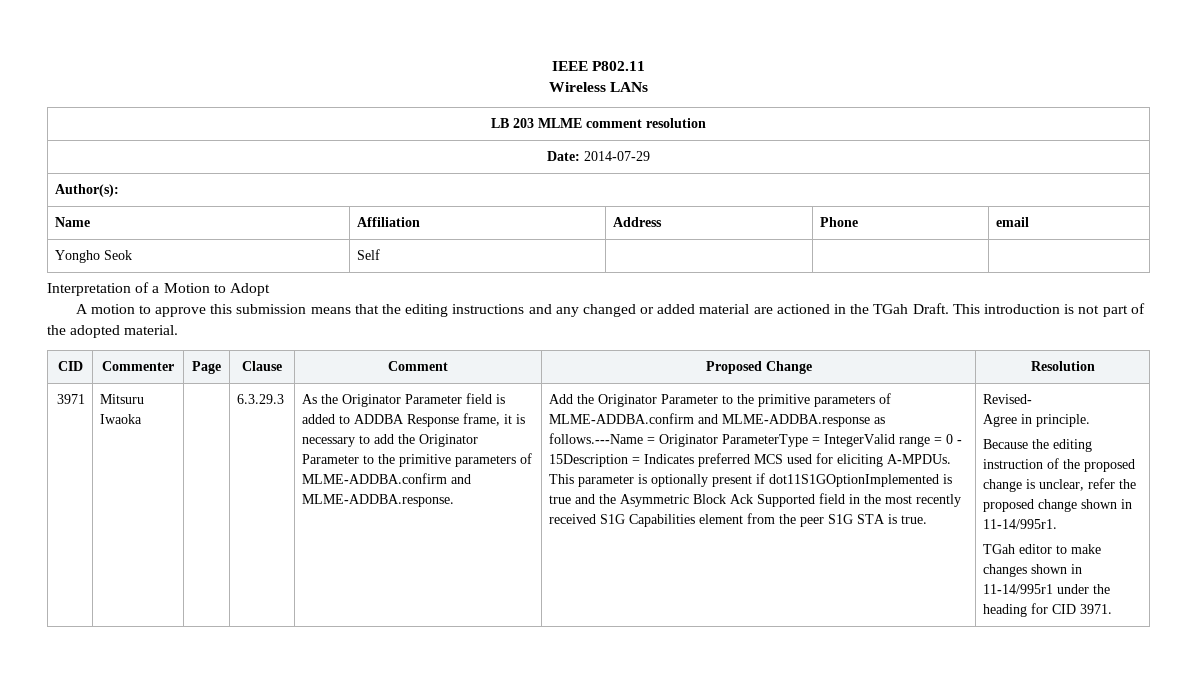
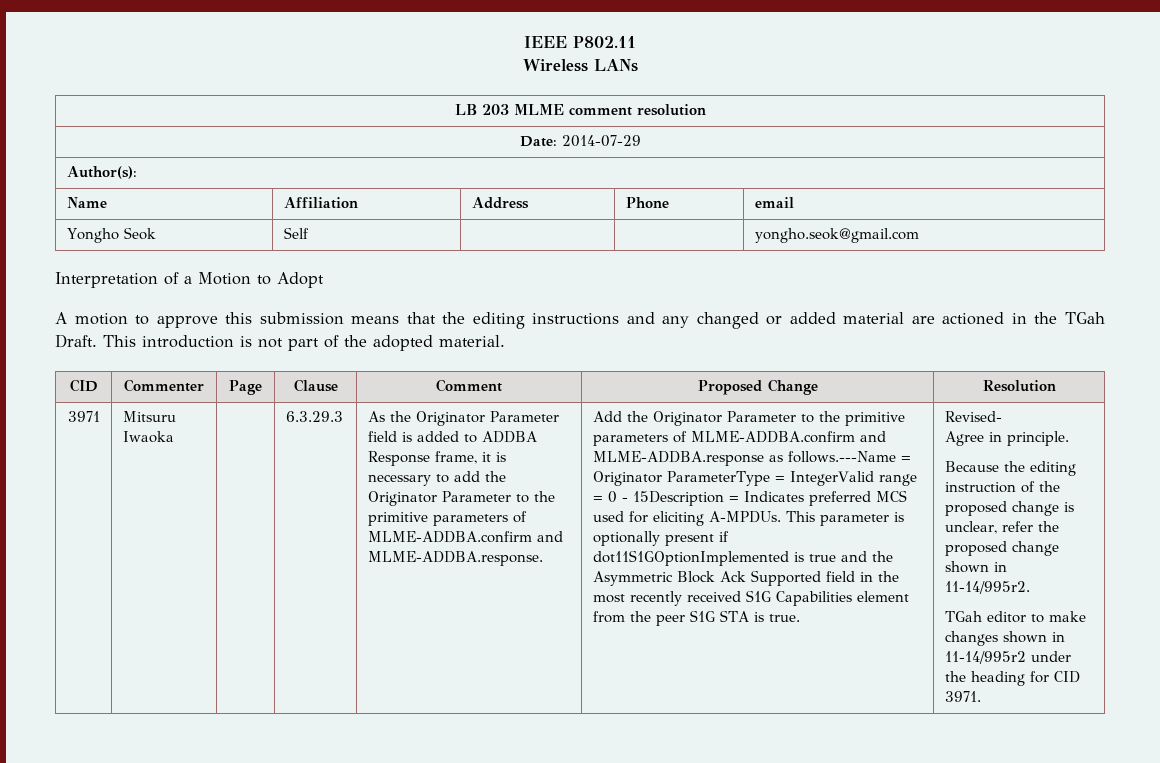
- Yongho Seok | Self | | |
+ Yongho Seok | Self | | | yongho.seok@gmail.com
- Because the editing instruction of the proposed change is unclear, refer the proposed change shown in 11-14/995r1.
+ Because the editing instruction of the proposed change is unclear, refer the proposed change shown in 11-14/995r2.
- TGah editor to make changes shown in 11-14/995r1 under the heading for CID 3971.
+ TGah editor to make changes shown in 11-14/995r2 under the heading for CID 3971.

